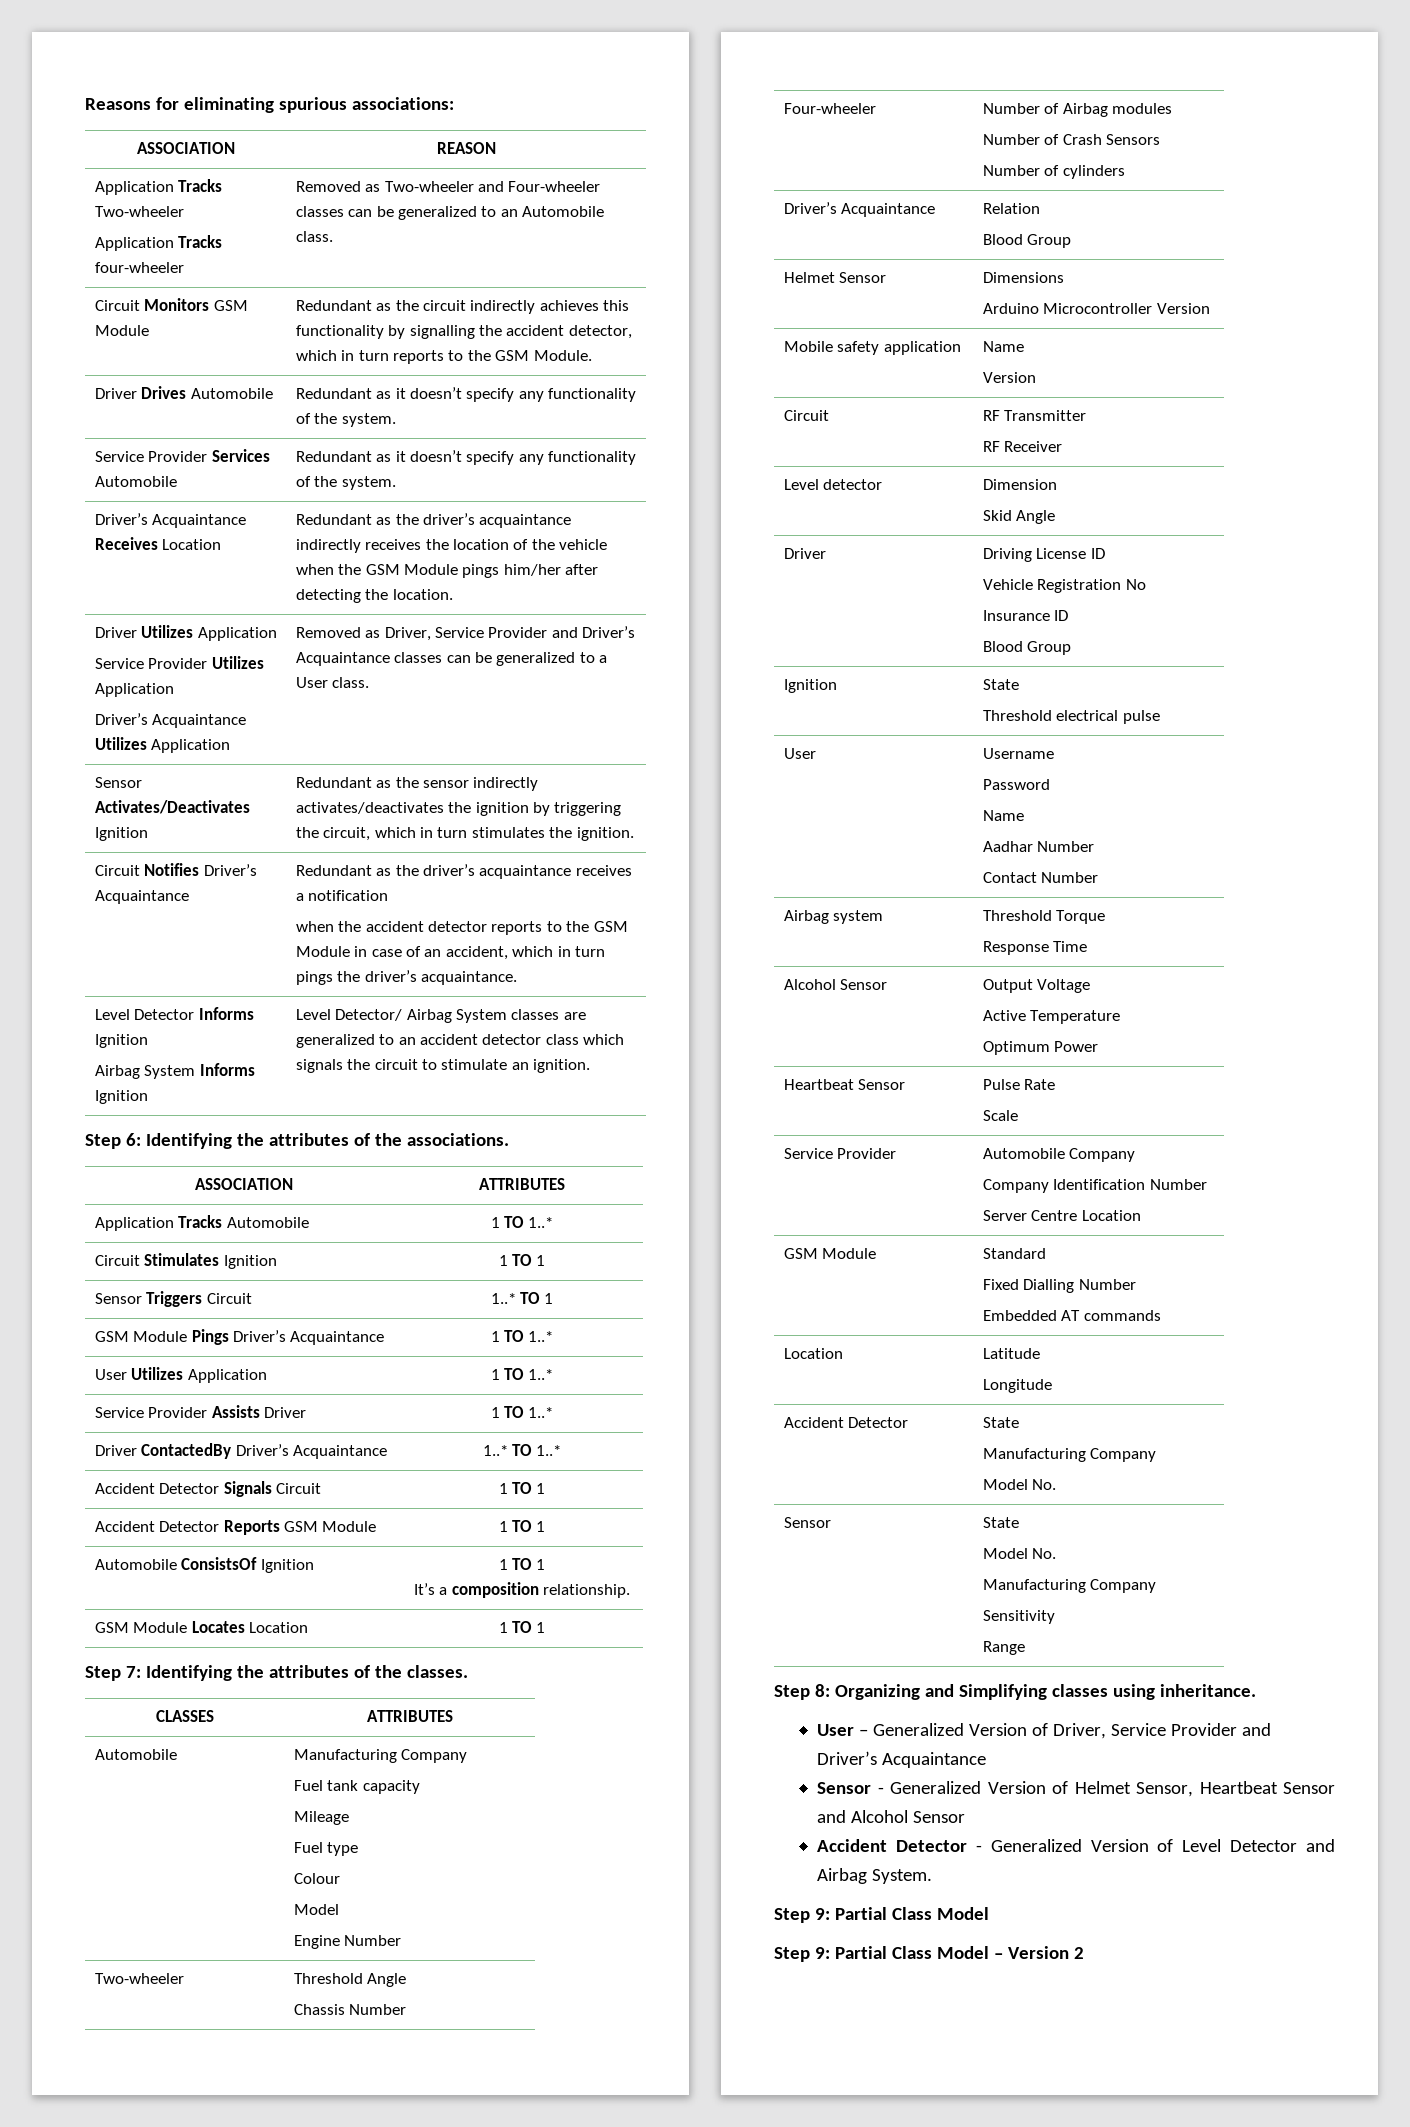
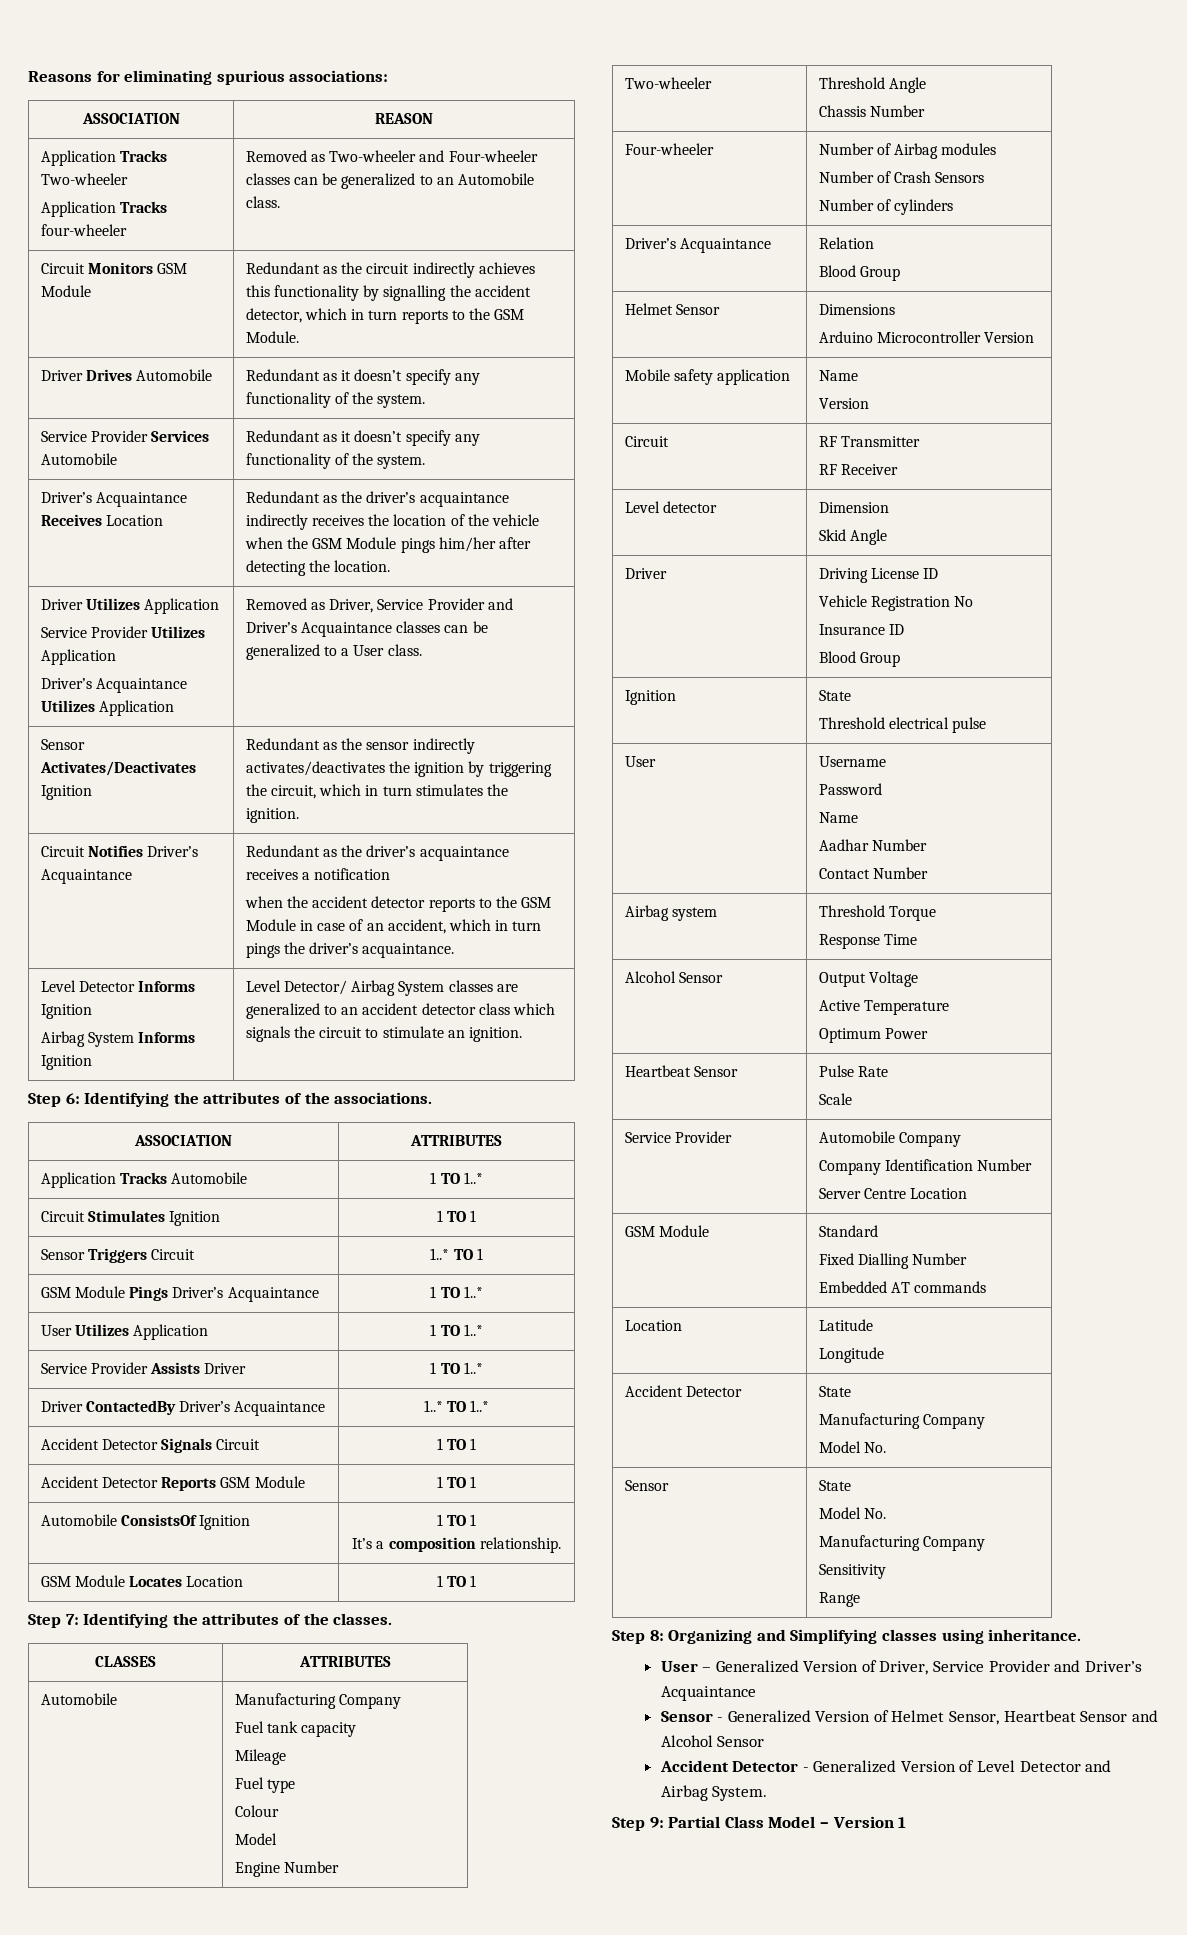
  Accident Detector - Generalized Version of Level Detector and Airbag System.
- Step 9: Partial Class Model
- Step 9: Partial Class Model – Version 2
+ Step 9: Partial Class Model – Version 1

